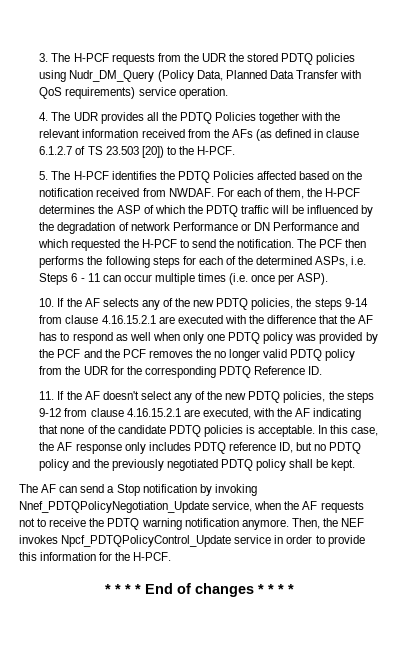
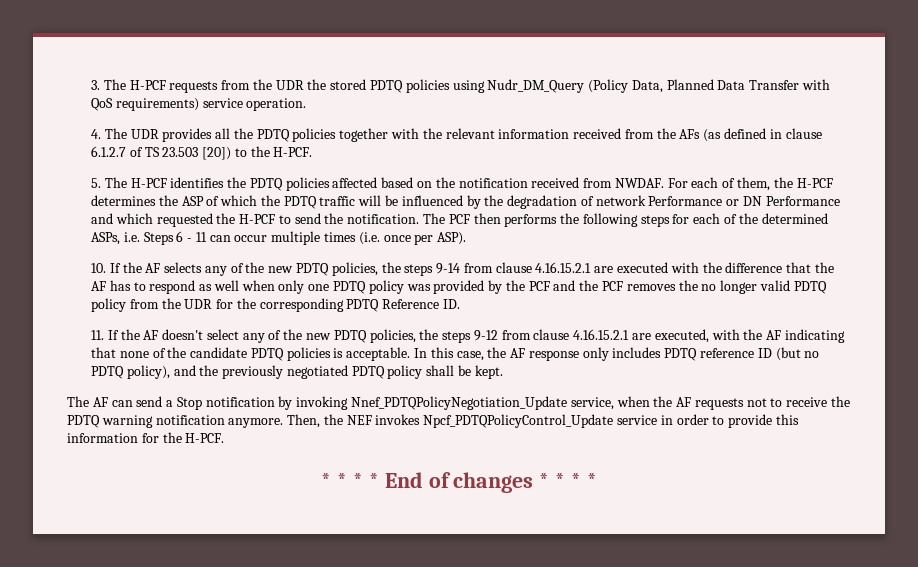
- 4. The UDR provides all the PDTQ Policies together with the relevant information received from the AFs (as defined in clause 6.1.2.7 of TS 23.503 [20]) to the H-PCF.
+ 4. The UDR provides all the PDTQ policies together with the relevant information received from the AFs (as defined in clause 6.1.2.7 of TS 23.503 [20]) to the H-PCF.
- 5. The H-PCF identifies the PDTQ Policies affected based on the notification received from NWDAF.
+ 5. The H-PCF identifies the PDTQ policies affected based on the notification received from NWDAF.
- In this case, the AF response only includes PDTQ reference ID, but no PDTQ policy and the previously negotiated PDTQ policy shall be kept.
+ In this case, the AF response only includes PDTQ reference ID (but no PDTQ policy), and the previously negotiated PDTQ policy shall be kept.

